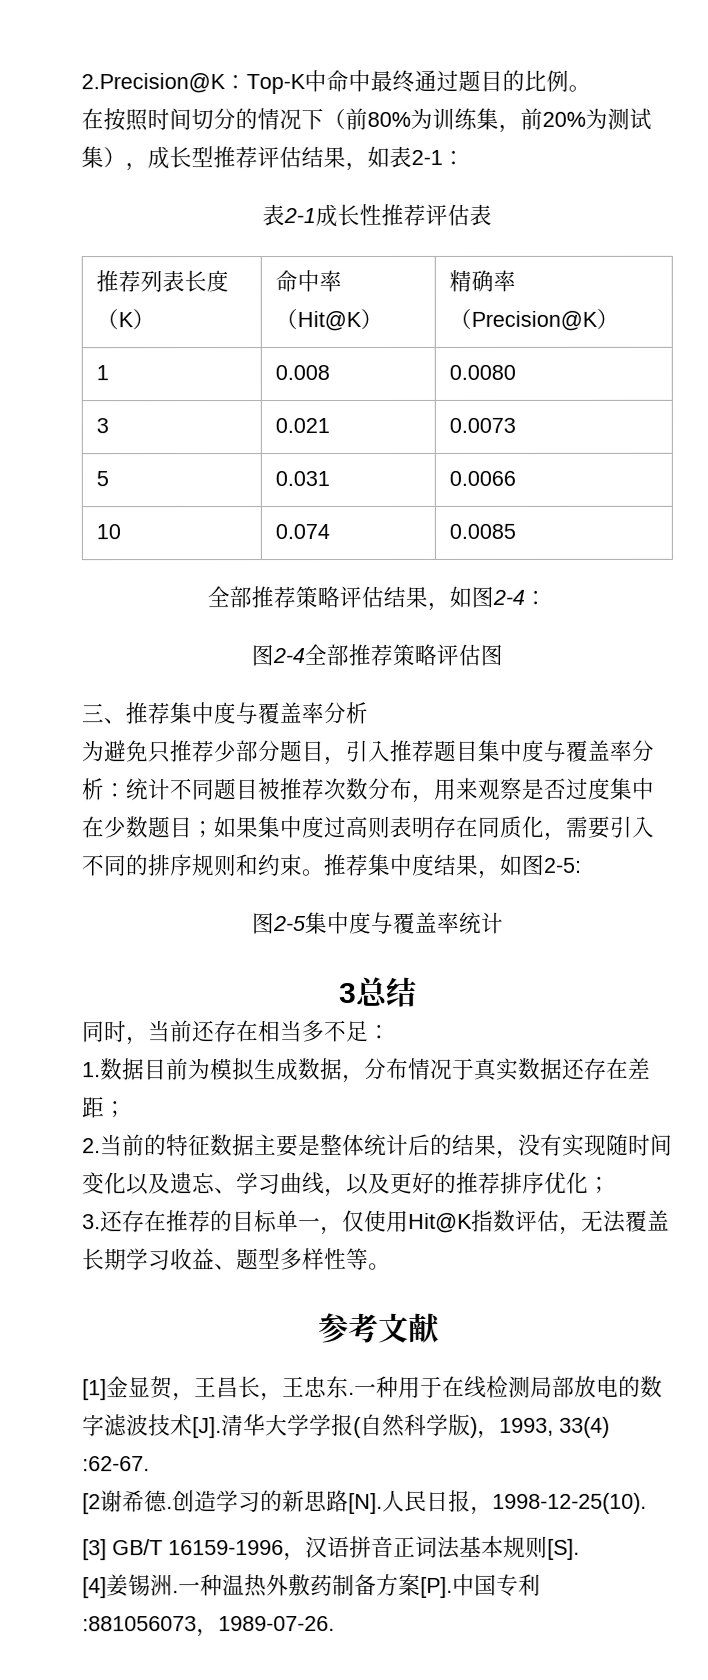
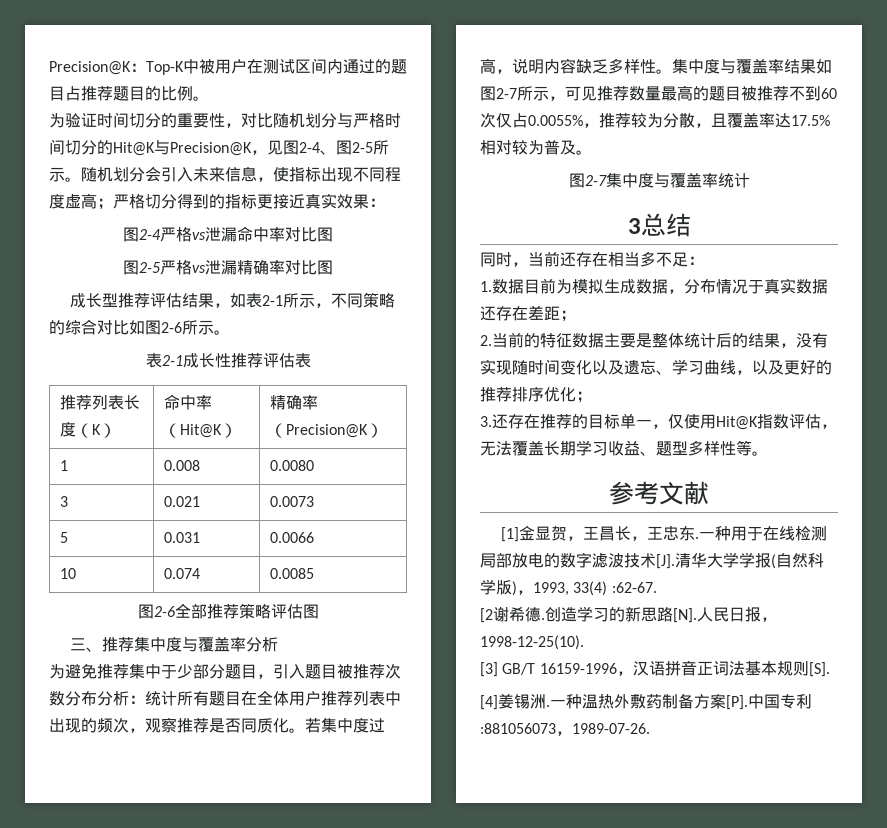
- 2.Precision@K：Top-K中命中最终通过题目的比例。
+ Precision@K：Top-K中被用户在测试区间内通过的题目占推荐题目的比例。
- 在按照时间切分的情况下（前80%为训练集，前20%为测试集），成长型推荐评估结果，如表2-1：
+ 为验证时间切分的重要性，对比随机划分与严格时间切分的Hit@K与Precision@K，见图2-4、图2-5所示。随机划分会引入未来信息，使指标出现不同程度虚高；严格切分得到的指标更接近真实效果：
+ 图2-4严格vs泄漏命中率对比图
+ 图2-5严格vs泄漏精确率对比图
+ 成长型推荐评估结果，如表2-1所示，不同策略的综合对比如图2-6所示。
- 全部推荐策略评估结果，如图2-4：
- 图2-4全部推荐策略评估图
+ 图2-6全部推荐策略评估图
- 为避免只推荐少部分题目，引入推荐题目集中度与覆盖率分析：统计不同题目被推荐次数分布，用来观察是否过度集中在少数题目；如果集中度过高则表明存在同质化，需要引入不同的排序规则和约束。推荐集中度结果，如图2-5:
- 图2-5集中度与覆盖率统计
+ 为避免推荐集中于少部分题目，引入题目被推荐次数分布分析：统计所有题目在全体用户推荐列表中出现的频次，观察推荐是否同质化。若集中度过高，说明内容缺乏多样性。集中度与覆盖率结果如图2-7所示，可见推荐数量最高的题目被推荐不到60次仅占0.0055%，推荐较为分散，且覆盖率达17.5%相对较为普及。
+ 图2-7集中度与覆盖率统计

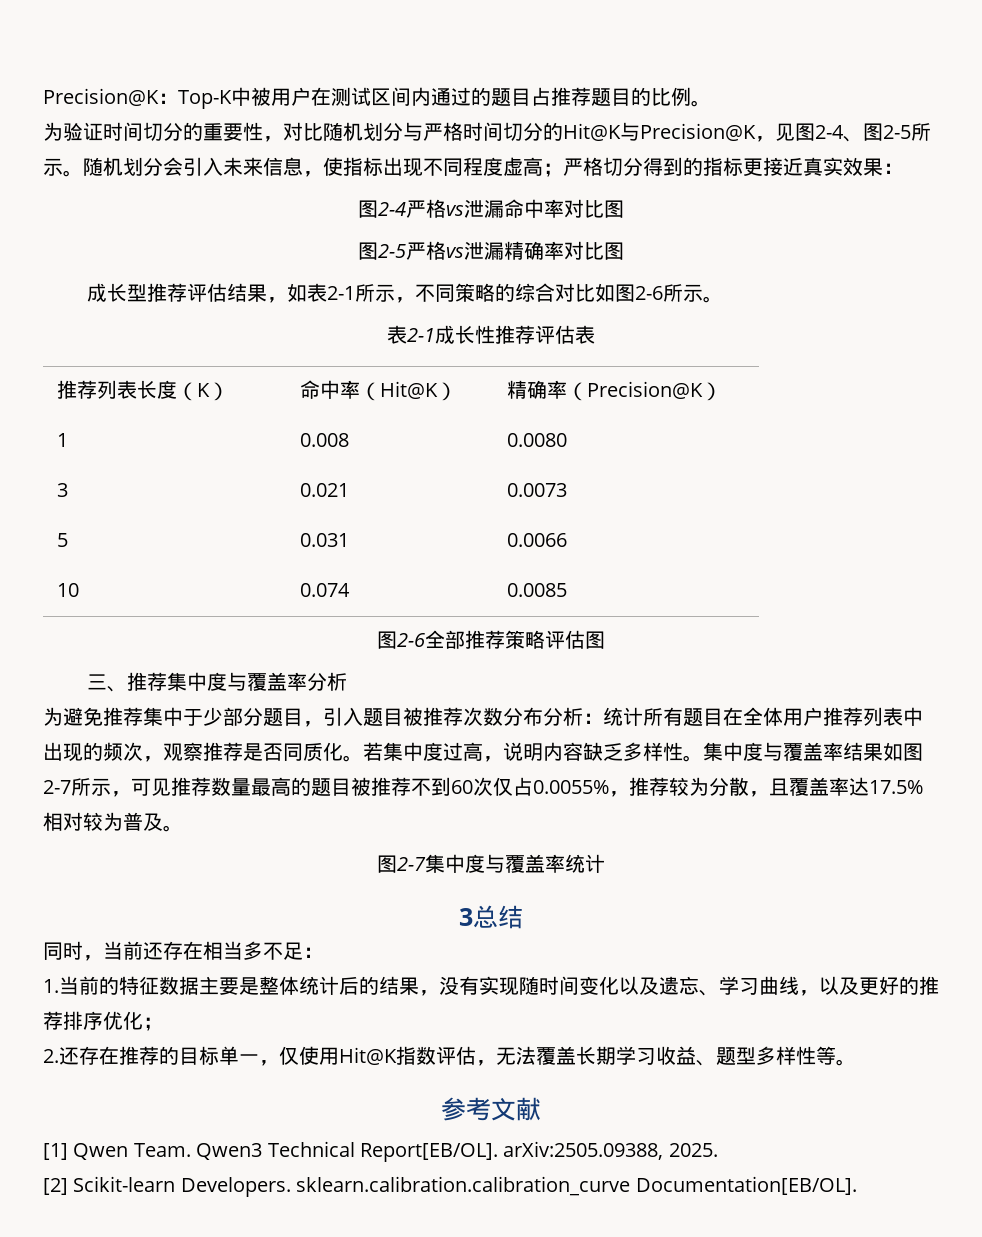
- 1.数据目前为模拟生成数据，分布情况于真实数据还存在差距；
- 2.当前的特征数据主要是整体统计后的结果，没有实现随时间变化以及遗忘、学习曲线，以及更好的推荐排序优化；
+ 1.当前的特征数据主要是整体统计后的结果，没有实现随时间变化以及遗忘、学习曲线，以及更好的推荐排序优化；
- 3.还存在推荐的目标单一，仅使用Hit@K指数评估，无法覆盖长期学习收益、题型多样性等。
+ 2.还存在推荐的目标单一，仅使用Hit@K指数评估，无法覆盖长期学习收益、题型多样性等。
- [1]金显贺，王昌长，王忠东.一种用于在线检测局部放电的数字滤波技术[J].清华大学学报(自然科学版)，1993, 33(4) :62-67.
- [2谢希德.创造学习的新思路[N].人民日报，1998-12-25(10).
- [3] GB/T 16159-1996，汉语拼音正词法基本规则[S].
- [4]姜锡洲.一种温热外敷药制备方案[P].中国专利:881056073，1989-07-26.
+ [1] Qwen Team. Qwen3 Technical Report[EB/OL]. arXiv:2505.09388, 2025.
+ [2] Scikit-learn Developers. sklearn.calibration.calibration_curve Documentation[EB/OL].

